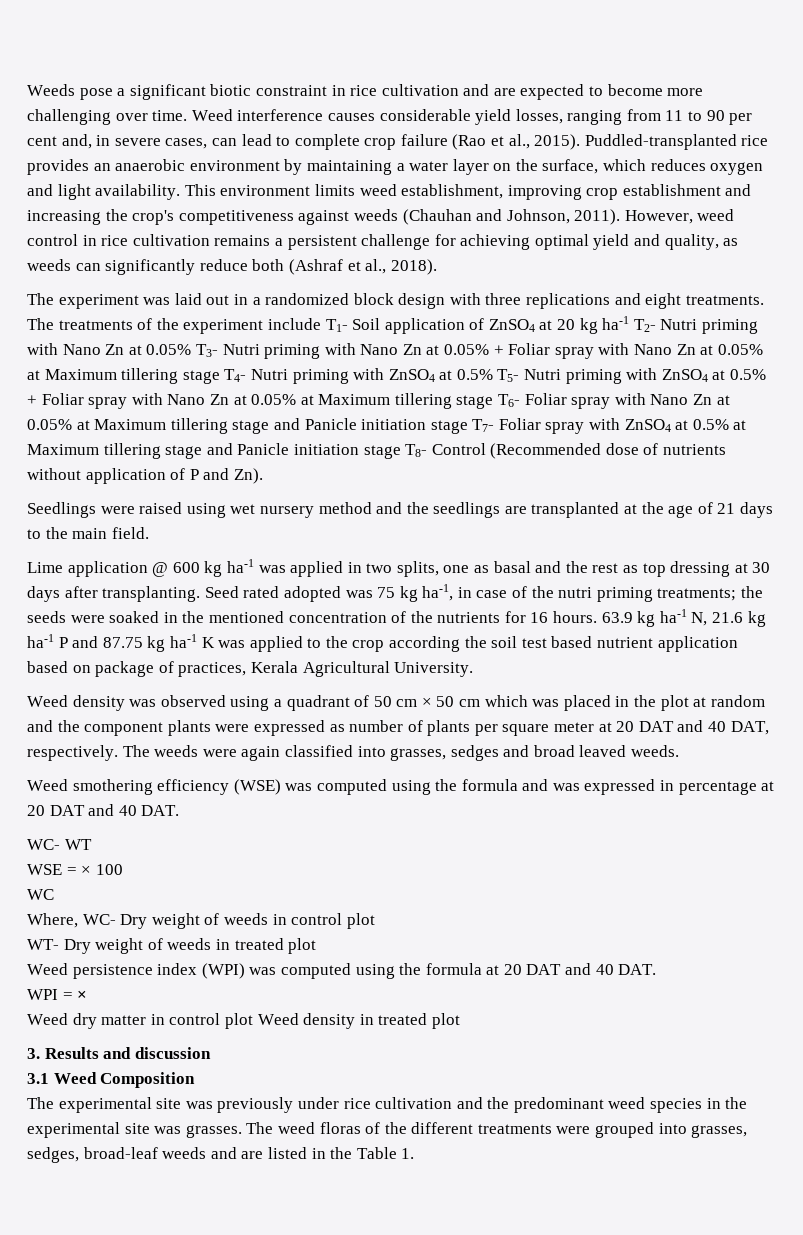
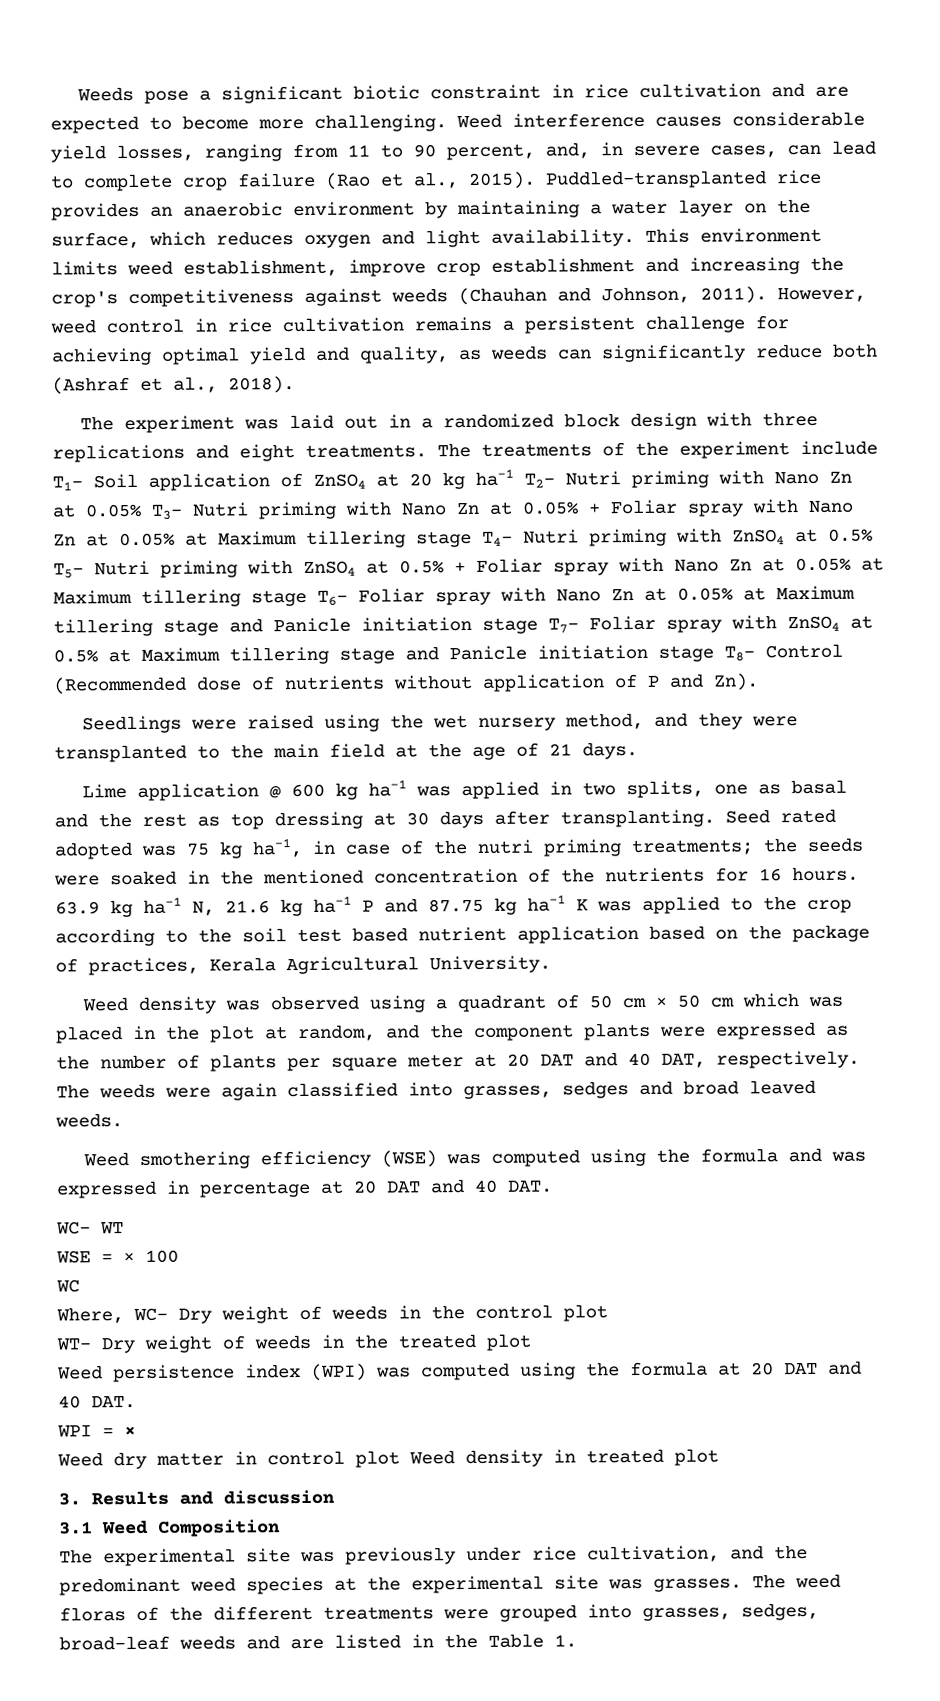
- Weeds pose a significant biotic constraint in rice cultivation and are expected to become more challenging over time.
+ Weeds pose a significant biotic constraint in rice cultivation and are expected to become more challenging.
- Weed interference causes considerable yield losses, ranging from 11 to 90 per cent and, in severe cases, can lead to complete crop failure (Rao et al., 2015).
+ Weed interference causes considerable yield losses, ranging from 11 to 90 percent, and, in severe cases, can lead to complete crop failure (Rao et al., 2015).
- This environment limits weed establishment, improving crop establishment and increasing the crop's competitiveness against weeds (Chauhan and Johnson, 2011).
+ This environment limits weed establishment, improve crop establishment and increasing the crop's competitiveness against weeds (Chauhan and Johnson, 2011).
- Seedlings were raised using wet nursery method and the seedlings are transplanted at the age of 21 days to the main field.
+ Seedlings were raised using the wet nursery method, and they were transplanted to the main field at the age of 21 days.
- 63.9 kg ha-1 N, 21.6 kg ha-1 P and 87.75 kg ha-1 K was applied to the crop according the soil test based nutrient application based on package of practices, Kerala Agricultural University.
+ 63.9 kg ha-1 N, 21.6 kg ha-1 P and 87.75 kg ha-1 K was applied to the crop according to the soil test based nutrient application based on the package of practices, Kerala Agricultural University.
- Weed density was observed using a quadrant of 50 cm × 50 cm which was placed in the plot at random and the component plants were expressed as number of plants per square meter at 20 DAT and 40 DAT, respectively.
+ Weed density was observed using a quadrant of 50 cm × 50 cm which was placed in the plot at random, and the component plants were expressed as the number of plants per square meter at 20 DAT and 40 DAT, respectively.
- Where, WC- Dry weight of weeds in control plot
+ Where, WC- Dry weight of weeds in the control plot
- WT- Dry weight of weeds in treated plot
+ WT- Dry weight of weeds in the treated plot
- The experimental site was previously under rice cultivation and the predominant weed species in the experimental site was grasses.
+ The experimental site was previously under rice cultivation, and the predominant weed species at the experimental site was grasses.

